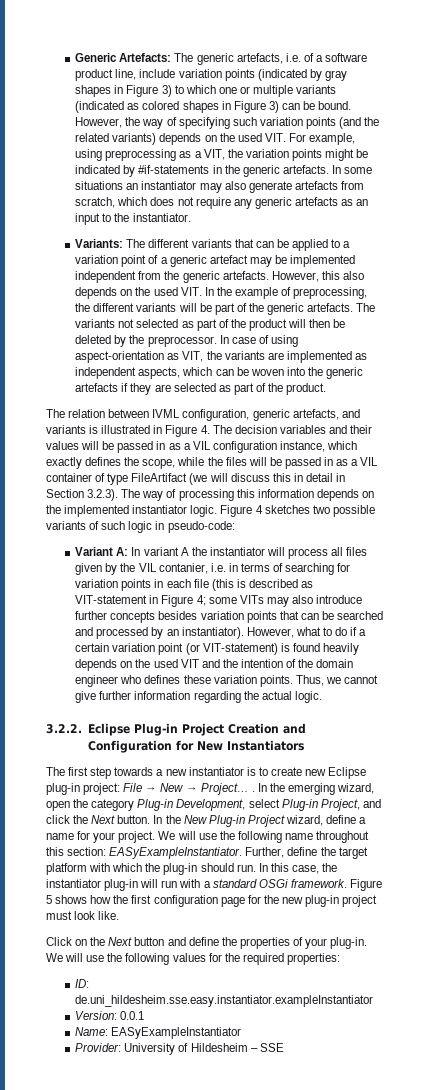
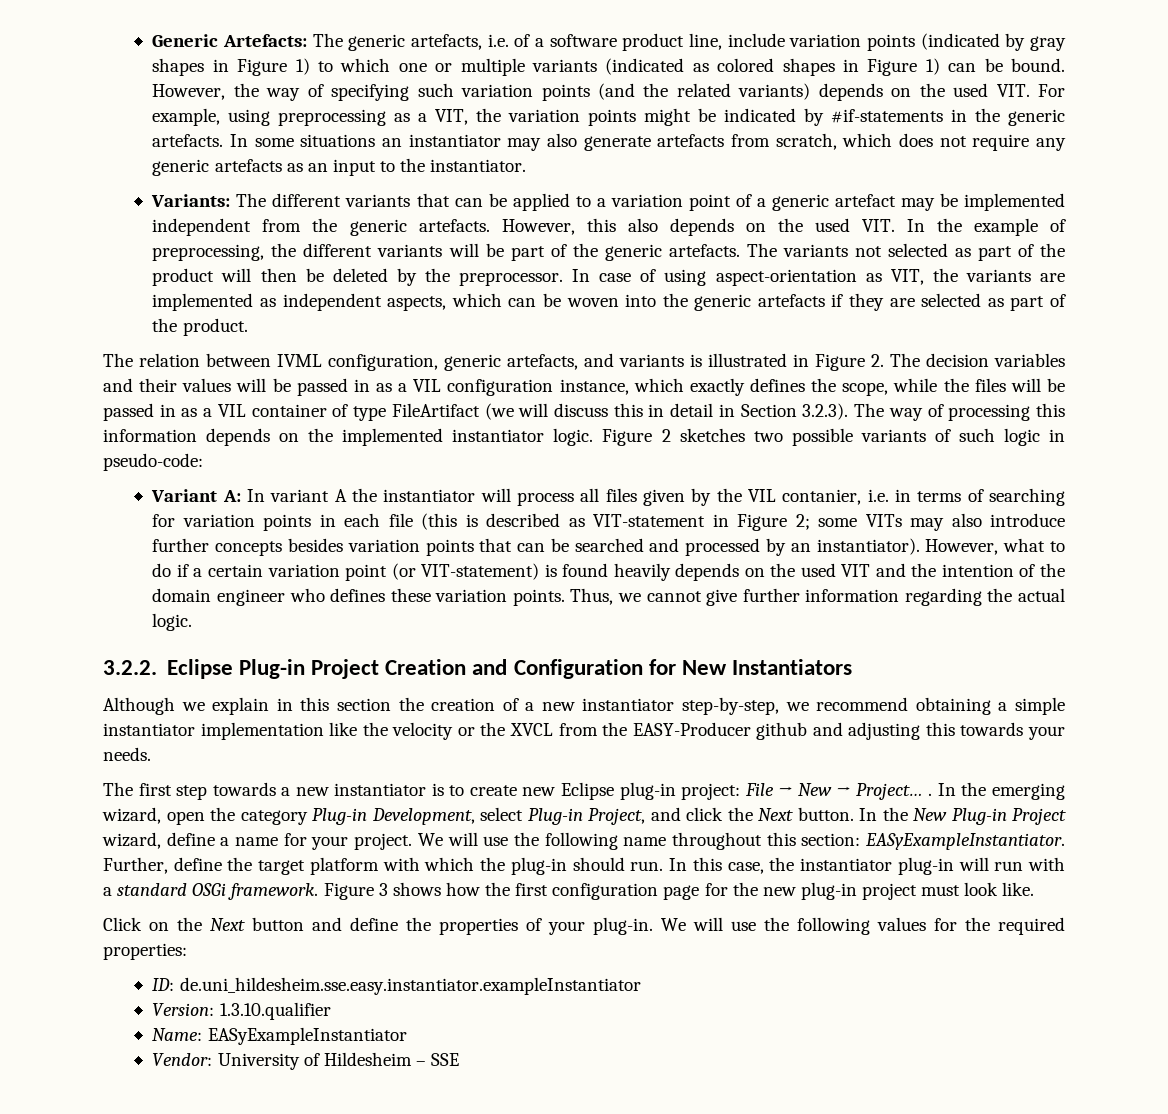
- Generic Artefacts: The generic artefacts, i.e. of a software product line, include variation points (indicated by gray shapes in Figure 3) to which one or multiple variants (indicated as colored shapes in Figure 3) can be bound.
+ Generic Artefacts: The generic artefacts, i.e. of a software product line, include variation points (indicated by gray shapes in Figure 1) to which one or multiple variants (indicated as colored shapes in Figure 1) can be bound.
- The relation between IVML configuration, generic artefacts, and variants is illustrated in Figure 4. The decision variables and their values will be passed in as a VIL configuration instance, which exactly defines the scope, while the files will be passed in as a VIL container of type FileArtifact (we will discuss this in detail in Section 3.2.3). The way of processing this information depends on the implemented instantiator logic.
+ The relation between IVML configuration, generic artefacts, and variants is illustrated in Figure 2. The decision variables and their values will be passed in as a VIL configuration instance, which exactly defines the scope, while the files will be passed in as a VIL container of type FileArtifact (we will discuss this in detail in Section 3.2.3). The way of processing this information depends on the implemented instantiator logic.
- Figure 4 sketches two possible variants of such logic in pseudo-code:
+ Figure 2 sketches two possible variants of such logic in pseudo-code:
- Variant A: In variant A the instantiator will process all files given by the VIL contanier, i.e. in terms of searching for variation points in each file (this is described as VIT-statement in Figure 4; some VITs may also introduce further concepts besides variation points that can be searched and processed by an instantiator).
+ Variant A: In variant A the instantiator will process all files given by the VIL contanier, i.e. in terms of searching for variation points in each file (this is described as VIT-statement in Figure 2; some VITs may also introduce further concepts besides variation points that can be searched and processed by an instantiator).
+ Although we explain in this section the creation of a new instantiator step-by-step, we recommend obtaining a simple instantiator implementation like the velocity or the XVCL from the EASY-Producer github and adjusting this towards your needs.
- Figure 5 shows how the first configuration page for the new plug-in project must look like.
+ Figure 3 shows how the first configuration page for the new plug-in project must look like.
- Version: 0.0.1
+ Version: 1.3.10.qualifier
- Provider: University of Hildesheim – SSE
+ Vendor: University of Hildesheim – SSE

